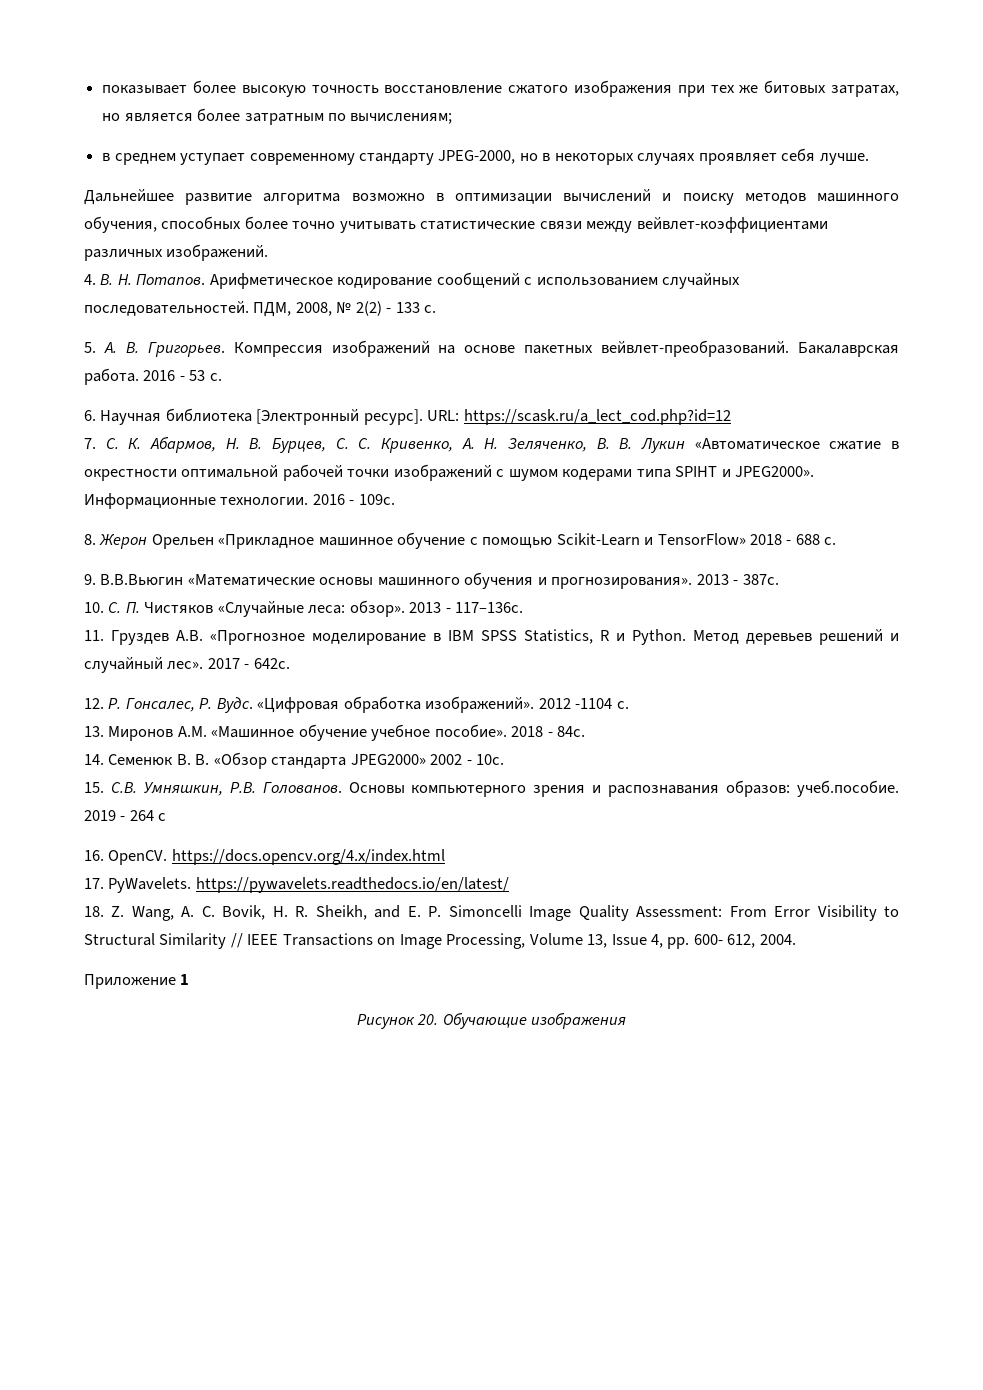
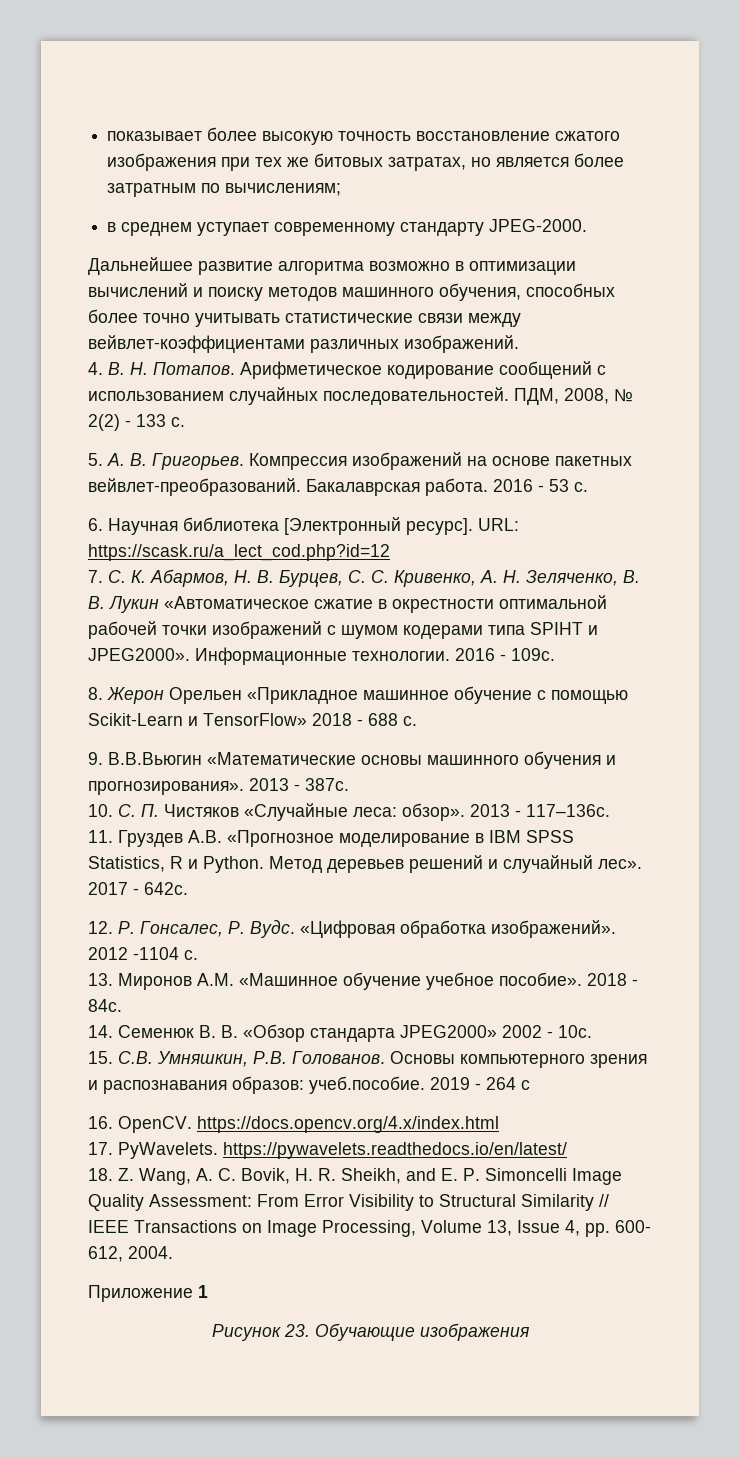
- в среднем уступает современному стандарту JPEG-2000, но в некоторых случаях проявляет себя лучше.
+ в среднем уступает современному стандарту JPEG-2000.
- Рисунок 20. Обучающие изображения
+ Рисунок 23. Обучающие изображения

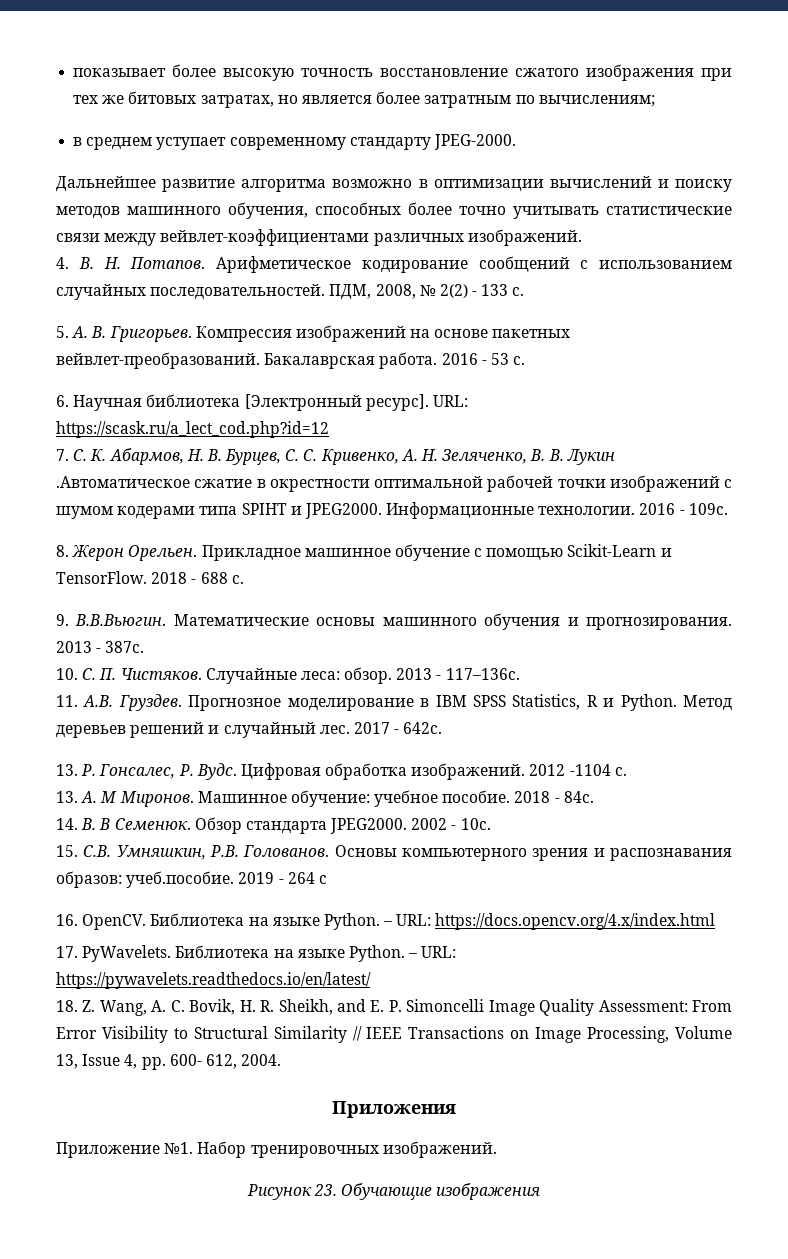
- 7. С. К. Абармов, Н. В. Бурцев, С. С. Кривенко, А. Н. Зеляченко, В. В. Лукин «Автоматическое сжатие в окрестности оптимальной рабочей точки изображений с шумом кодерами типа SPIHT и JPEG2000».
+ 7. С. К. Абармов, Н. В. Бурцев, С. С. Кривенко, А. Н. Зеляченко, В. В. Лукин .Автоматическое сжатие в окрестности оптимальной рабочей точки изображений с шумом кодерами типа SPIHT и JPEG2000.
- 8. Жерон Орельен «Прикладное машинное обучение с помощью Scikit-Learn и TensorFlow» 2018 - 688 с.
+ 8. Жерон Орельен. Прикладное машинное обучение с помощью Scikit-Learn и TensorFlow. 2018 - 688 с.
- 9. В.В.Вьюгин «Математические основы машинного обучения и прогнозирования».
+ 9. В.В.Вьюгин. Математические основы машинного обучения и прогнозирования.
- 10. C. П. Чистяков «Случайные леса: обзор».
+ 10. C. П. Чистяков. Случайные леса: обзор.
- 11. Груздев А.В. «Прогнозное моделирование в IBM SPSS Statistics, R и Python.
+ 11. А.В. Груздев. Прогнозное моделирование в IBM SPSS Statistics, R и Python.
- Метод деревьев решений и случайный лес».
+ Метод деревьев решений и случайный лес.
- 12. Р. Гонсалес, Р. Вудс.
+ 13. Р. Гонсалес, Р. Вудс.
- «Цифровая обработка изображений».
+ Цифровая обработка изображений.
- 13. Миронов А.М. «Машинное обучение учебное пособие». 2018 - 84с.
- 14. Семенюк В. В. «Обзор стандарта JPEG2000» 2002 - 10с.
+ 13. А. М Миронов. Машинное обучение: учебное пособие. 2018 - 84с.
+ 14. В. В Семенюк. Обзор стандарта JPEG2000. 2002 - 10с.
- 16. OpenCV. https://docs.opencv.org/4.x/index.html
- 17. PyWavelets. https://pywavelets.readthedocs.io/en/latest/
+ 16. OpenCV. Библиотека на языке Python. – URL: https://docs.opencv.org/4.x/index.html
+ 17. PyWavelets. Библиотека на языке Python. – URL: https://pywavelets.readthedocs.io/en/latest/
+ Приложения
- Приложение 1
+ Приложение №1. Набор тренировочных изображений.

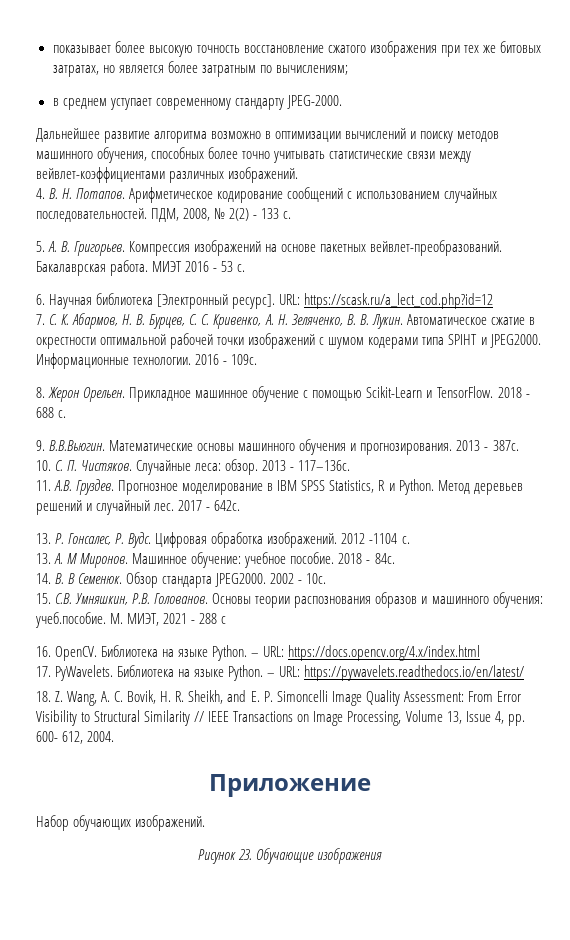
- 2016 - 53 с.
+ МИЭТ 2016 - 53 с.
- 7. С. К. Абармов, Н. В. Бурцев, С. С. Кривенко, А. Н. Зеляченко, В. В. Лукин .Автоматическое сжатие в окрестности оптимальной рабочей точки изображений с шумом кодерами типа SPIHT и JPEG2000.
+ 7. С. К. Абармов, Н. В. Бурцев, С. С. Кривенко, А. Н. Зеляченко, В. В. Лукин. Автоматическое сжатие в окрестности оптимальной рабочей точки изображений с шумом кодерами типа SPIHT и JPEG2000.
- Основы компьютерного зрения и распознавания образов: учеб.пособие. 2019 - 264 с
+ Основы теории распознования образов и машинного обучения: учеб.пособие. М. МИЭТ, 2021 - 288 с
- Приложения
- Приложение №1. Набор тренировочных изображений.
+ Приложение
+ Набор обучающих изображений.

